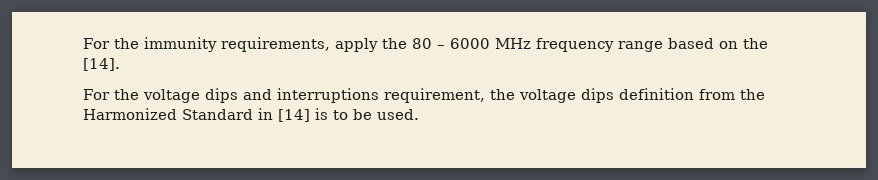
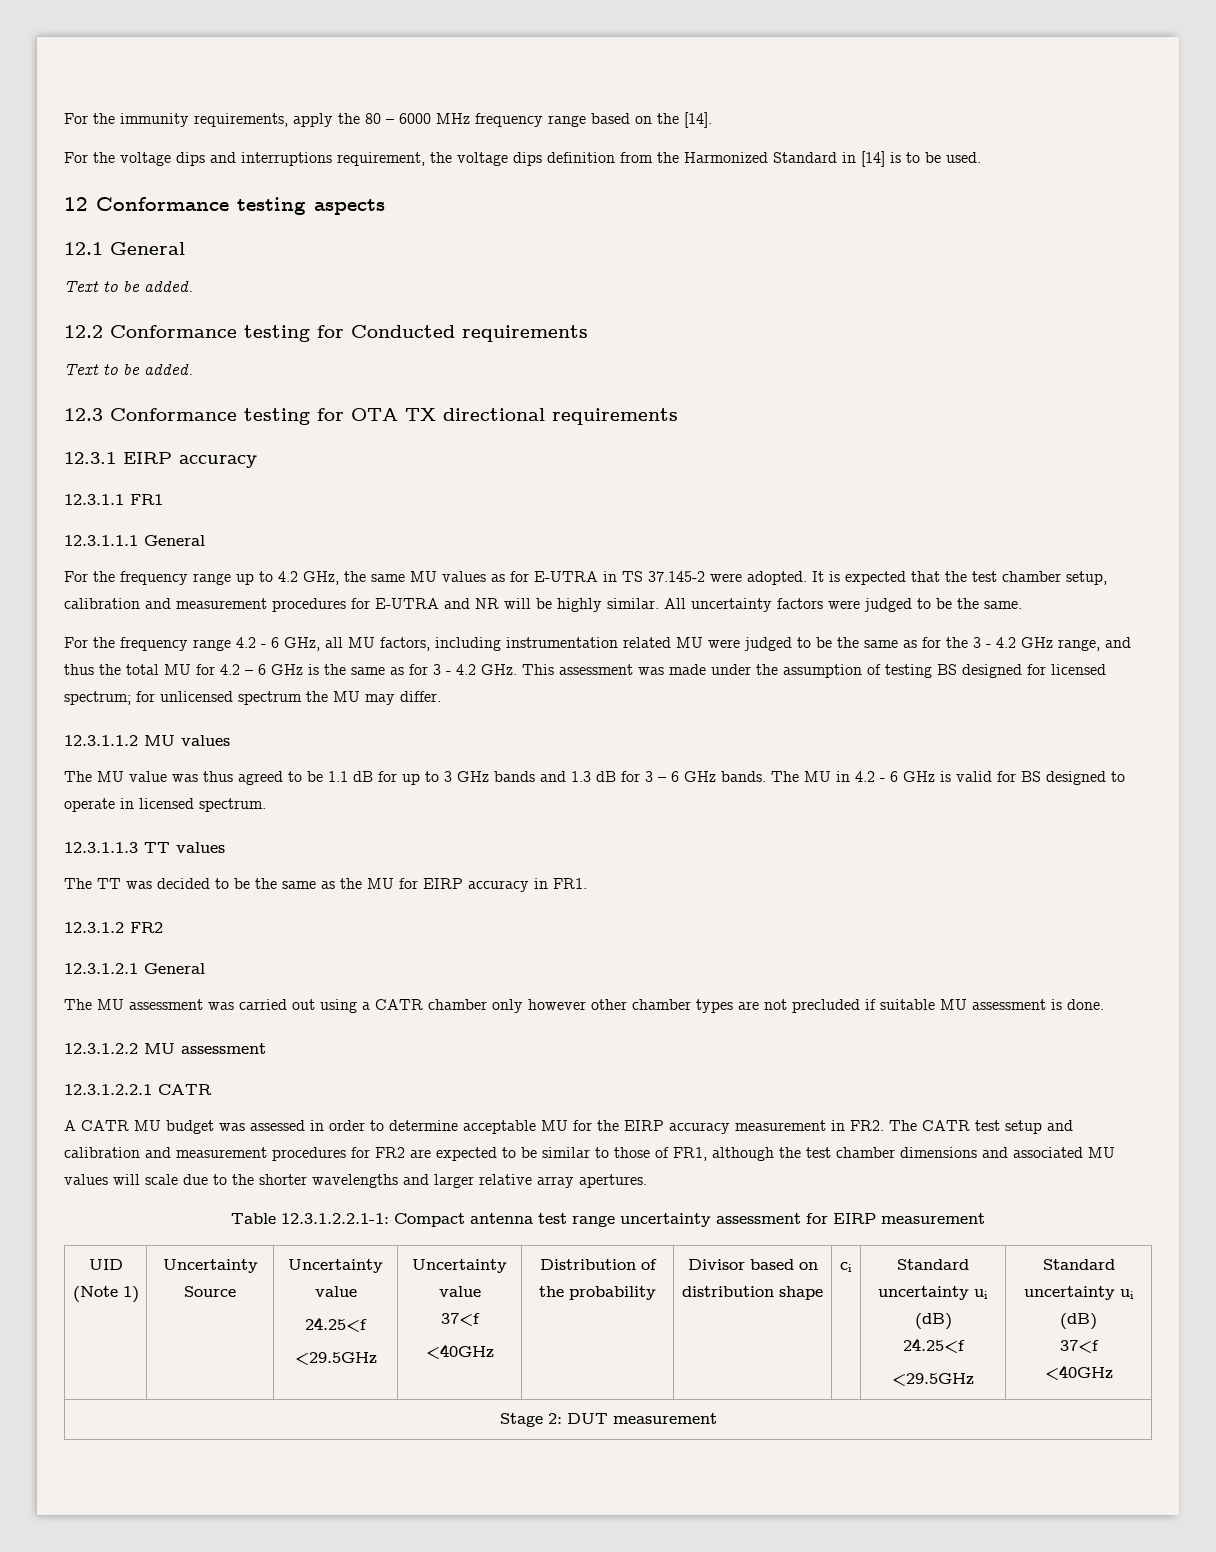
+ 12 Conformance testing aspects
+ 12.1 General
+ Text to be added.
+ 12.2 Conformance testing for Conducted requirements
+ Text to be added.
+ 12.3 Conformance testing for OTA TX directional requirements
+ 12.3.1 EIRP accuracy
+ 12.3.1.1 FR1
+ 12.3.1.1.1 General
+ For the frequency range up to 4.2 GHz, the same MU values as for E-UTRA in TS 37.145-2 were adopted. It is expected that the test chamber setup, calibration and measurement procedures for E-UTRA and NR will be highly similar. All uncertainty factors were judged to be the same.
+ For the frequency range 4.2 - 6 GHz, all MU factors, including instrumentation related MU were judged to be the same as for the 3 - 4.2 GHz range, and thus the total MU for 4.2 – 6 GHz is the same as for 3 - 4.2 GHz. This assessment was made under the assumption of testing BS designed for licensed spectrum; for unlicensed spectrum the MU may differ.
+ 12.3.1.1.2 MU values
+ The MU value was thus agreed to be 1.1 dB for up to 3 GHz bands and 1.3 dB for 3 – 6 GHz bands. The MU in 4.2 - 6 GHz is valid for BS designed to operate in licensed spectrum.
+ 12.3.1.1.3 TT values
+ The TT was decided to be the same as the MU for EIRP accuracy in FR1.
+ 12.3.1.2 FR2
+ 12.3.1.2.1 General
+ The MU assessment was carried out using a CATR chamber only however other chamber types are not precluded if suitable MU assessment is done.
+ 12.3.1.2.2 MU assessment
+ 12.3.1.2.2.1 CATR
+ A CATR MU budget was assessed in order to determine acceptable MU for the EIRP accuracy measurement in FR2. The CATR test setup and calibration and measurement procedures for FR2 are expected to be similar to those of FR1, although the test chamber dimensions and associated MU values will scale due to the shorter wavelengths and larger relative array apertures.
+ Table 12.3.1.2.2.1-1: Compact antenna test range uncertainty assessment for EIRP measurement
+ UID (Note 1) | Uncertainty Source | Uncertainty value
+ 24.25<f
+ <29.5GHz | Uncertainty value
+ 37<f
+ <40GHz | Distribution of the probability | Divisor based on distribution shape | ci | Standard uncertainty ui (dB)
+ 24.25<f
+ <29.5GHz | Standard uncertainty ui (dB)
+ 37<f
+ <40GHz
+ Stage 2: DUT measurement

